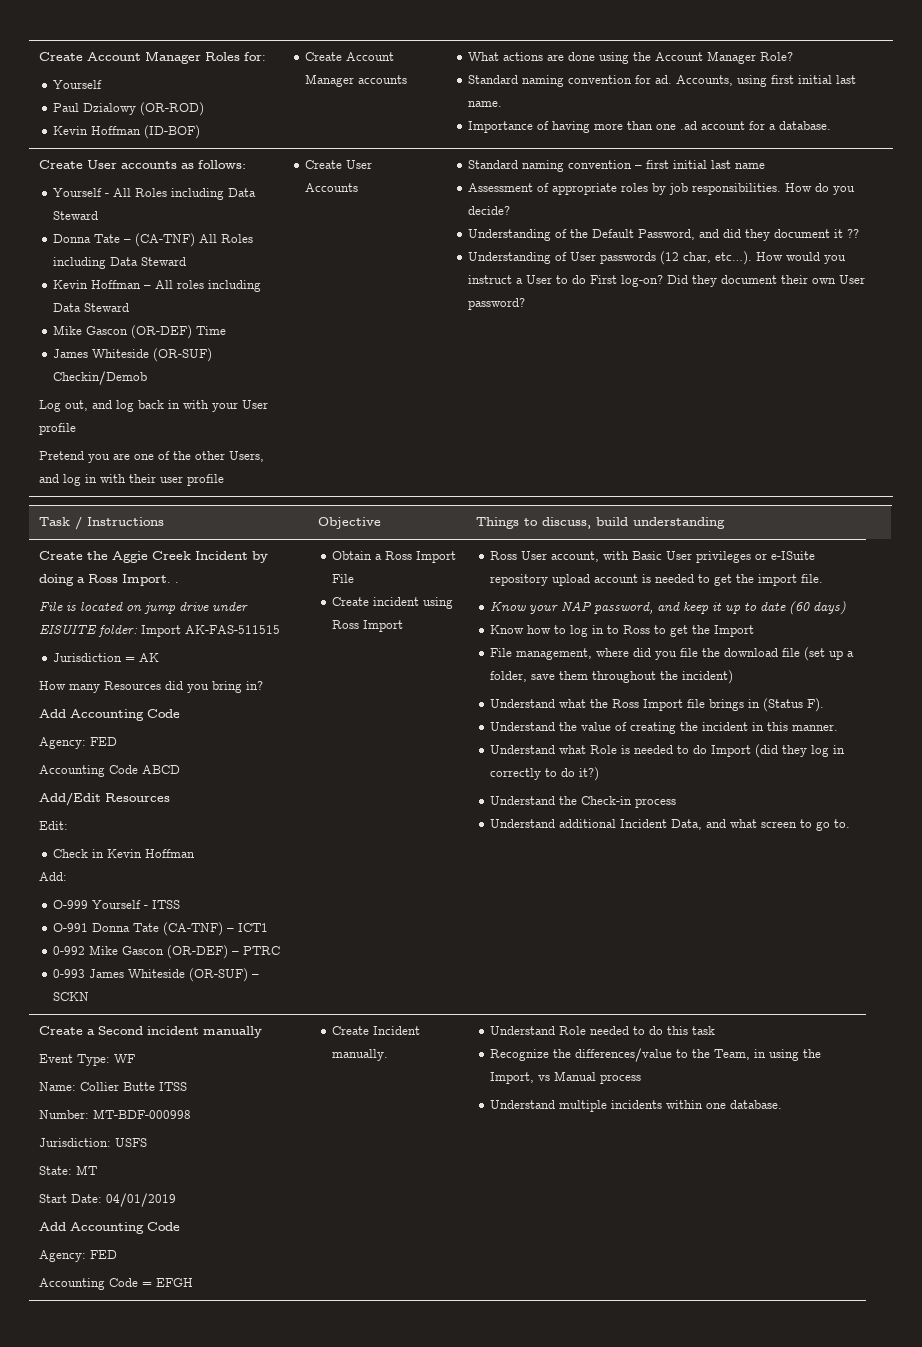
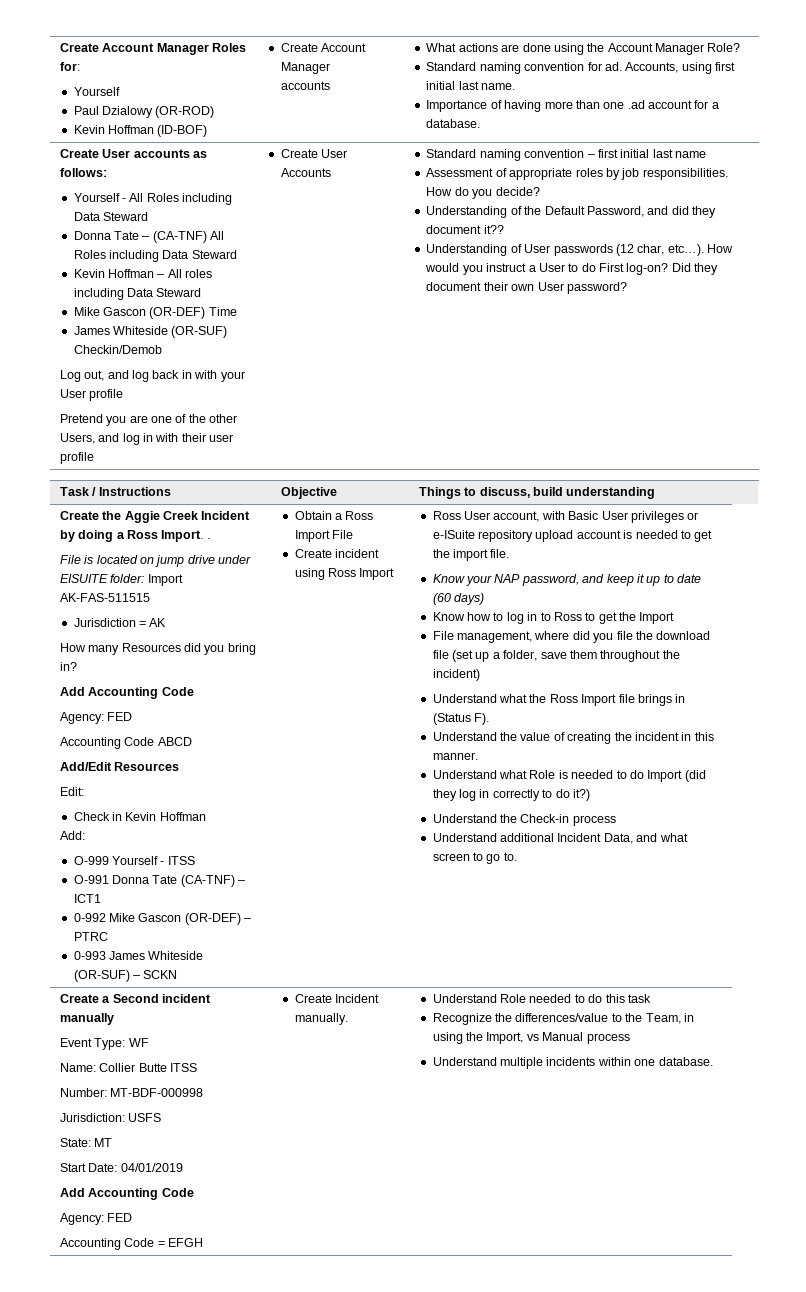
- Understanding of the Default Password, and did they document it ??
+ Understanding of the Default Password, and did they document it??

